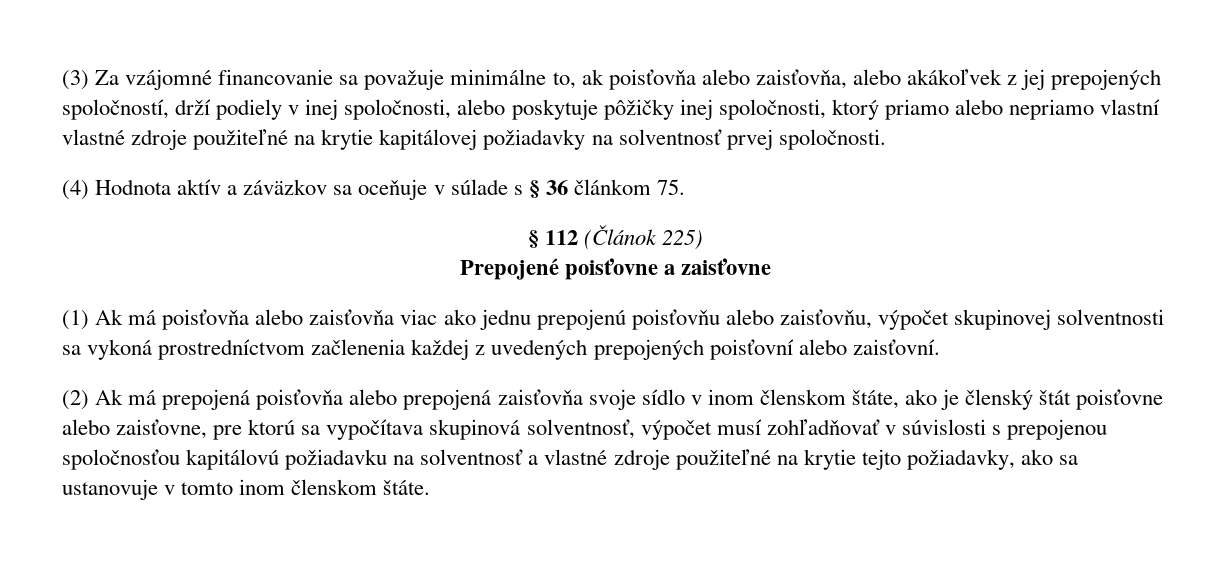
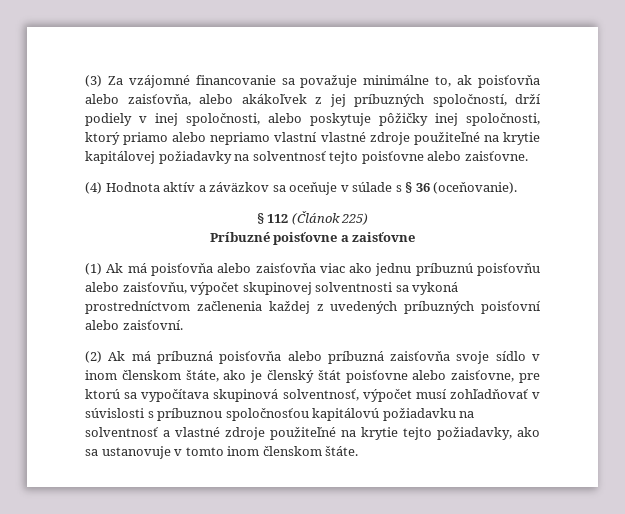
- (3) Za vzájomné financovanie sa považuje minimálne to, ak poisťovňa alebo zaisťovňa, alebo akákoľvek z jej prepojených spoločností, drží podiely v inej spoločnosti, alebo poskytuje pôžičky inej spoločnosti, ktorý priamo alebo nepriamo vlastní vlastné zdroje použiteľné na krytie kapitálovej požiadavky na solventnosť prvej spoločnosti.
+ (3) Za vzájomné financovanie sa považuje minimálne to, ak poisťovňa alebo zaisťovňa, alebo akákoľvek z jej príbuzných spoločností, drží podiely v inej spoločnosti, alebo poskytuje pôžičky inej spoločnosti, ktorý priamo alebo nepriamo vlastní vlastné zdroje použiteľné na krytie kapitálovej požiadavky na solventnosť tejto poisťovne alebo zaisťovne.
- (4) Hodnota aktív a záväzkov sa oceňuje v súlade s § 36 článkom 75.
+ (4) Hodnota aktív a záväzkov sa oceňuje v súlade s § 36 (oceňovanie).
- Prepojené poisťovne a zaisťovne
+ Príbuzné poisťovne a zaisťovne
- (1) Ak má poisťovňa alebo zaisťovňa viac ako jednu prepojenú poisťovňu alebo zaisťovňu, výpočet skupinovej solventnosti sa vykoná prostredníctvom začlenenia každej z uvedených prepojených poisťovní alebo zaisťovní.
+ (1) Ak má poisťovňa alebo zaisťovňa viac ako jednu príbuznú poisťovňu alebo zaisťovňu, výpočet skupinovej solventnosti sa vykoná prostredníctvom začlenenia každej z uvedených príbuzných poisťovní alebo zaisťovní.
- (2) Ak má prepojená poisťovňa alebo prepojená zaisťovňa svoje sídlo v inom členskom štáte, ako je členský štát poisťovne alebo zaisťovne, pre ktorú sa vypočítava skupinová solventnosť, výpočet musí zohľadňovať v súvislosti s prepojenou spoločnosťou kapitálovú požiadavku na solventnosť a vlastné zdroje použiteľné na krytie tejto požiadavky, ako sa ustanovuje v tomto inom členskom štáte.
+ (2) Ak má príbuzná poisťovňa alebo príbuzná zaisťovňa svoje sídlo v inom členskom štáte, ako je členský štát poisťovne alebo zaisťovne, pre ktorú sa vypočítava skupinová solventnosť, výpočet musí zohľadňovať v súvislosti s príbuznou spoločnosťou kapitálovú požiadavku na solventnosť a vlastné zdroje použiteľné na krytie tejto požiadavky, ako sa ustanovuje v tomto inom členskom štáte.

